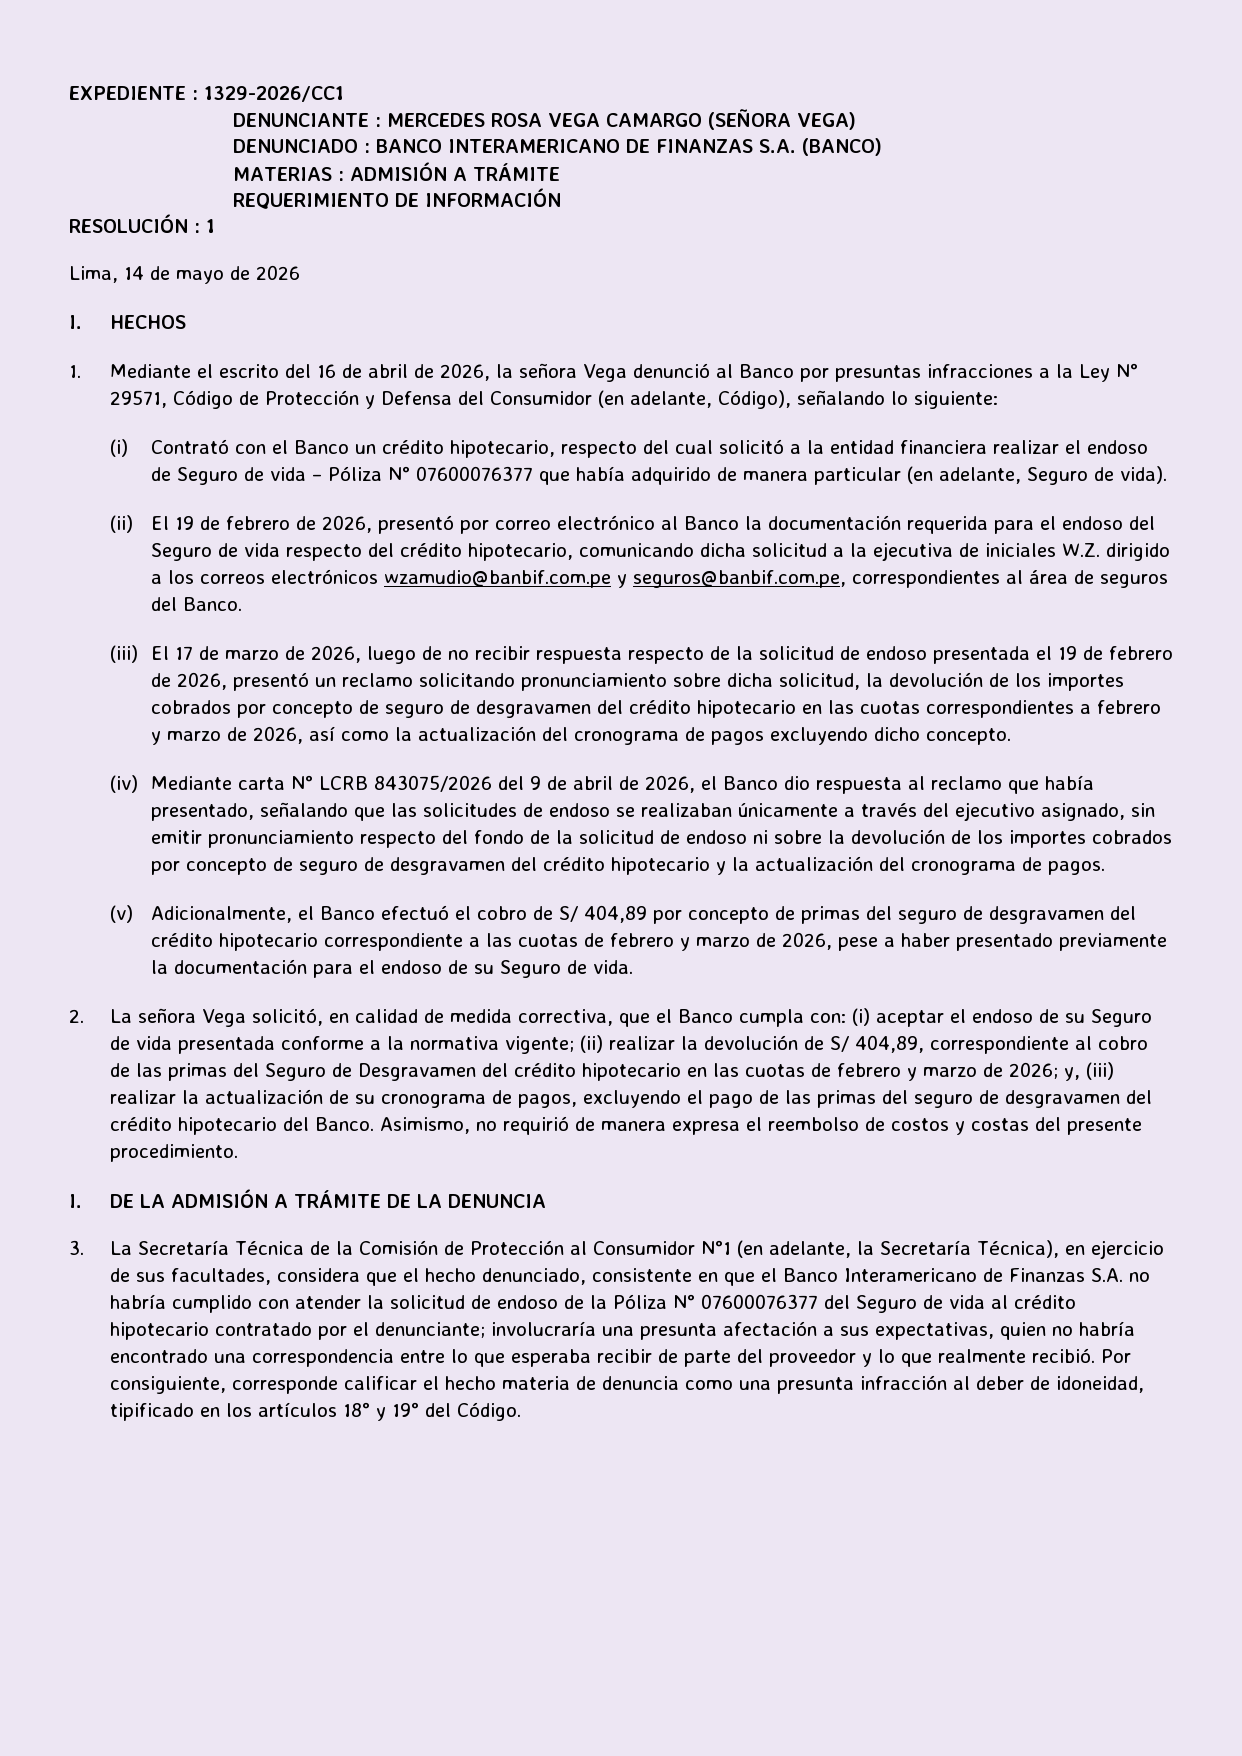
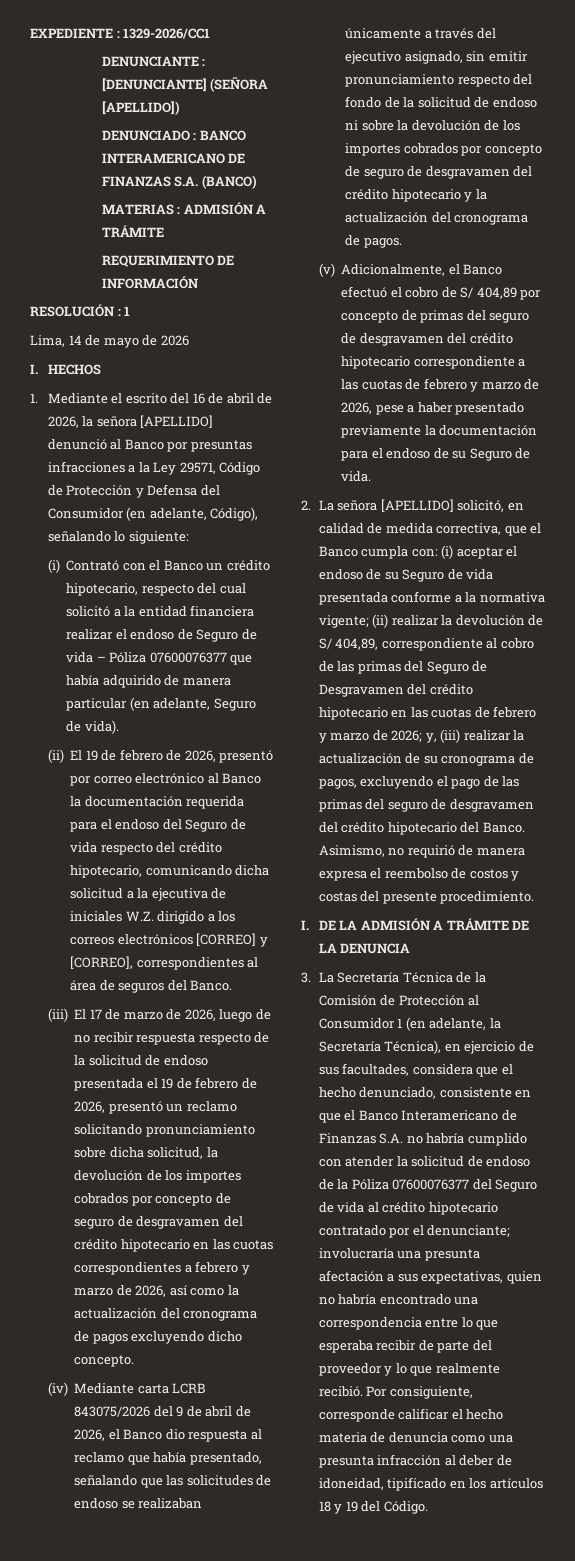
- DENUNCIANTE : MERCEDES ROSA VEGA CAMARGO (SEÑORA VEGA)
+ DENUNCIANTE : [DENUNCIANTE] (SEÑORA [APELLIDO])
- 1. Mediante el escrito del 16 de abril de 2026, la señora Vega denunció al Banco por presuntas infracciones a la Ley N° 29571, Código de Protección y Defensa del Consumidor (en adelante, Código), señalando lo siguiente:
+ 1. Mediante el escrito del 16 de abril de 2026, la señora [APELLIDO] denunció al Banco por presuntas infracciones a la Ley 29571, Código de Protección y Defensa del Consumidor (en adelante, Código), señalando lo siguiente:
- (i) Contrató con el Banco un crédito hipotecario, respecto del cual solicitó a la entidad financiera realizar el endoso de Seguro de vida – Póliza N° 07600076377 que había adquirido de manera particular (en adelante, Seguro de vida).
+ (i) Contrató con el Banco un crédito hipotecario, respecto del cual solicitó a la entidad financiera realizar el endoso de Seguro de vida – Póliza 07600076377 que había adquirido de manera particular (en adelante, Seguro de vida).
- (ii) El 19 de febrero de 2026, presentó por correo electrónico al Banco la documentación requerida para el endoso del Seguro de vida respecto del crédito hipotecario, comunicando dicha solicitud a la ejecutiva de iniciales W.Z. dirigido a los correos electrónicos wzamudio@banbif.com.pe y seguros@banbif.com.pe, correspondientes al área de seguros del Banco.
+ (ii) El 19 de febrero de 2026, presentó por correo electrónico al Banco la documentación requerida para el endoso del Seguro de vida respecto del crédito hipotecario, comunicando dicha solicitud a la ejecutiva de iniciales W.Z. dirigido a los correos electrónicos [CORREO] y [CORREO], correspondientes al área de seguros del Banco.
- (iv) Mediante carta N° LCRB 843075/2026 del 9 de abril de 2026, el Banco dio respuesta al reclamo que había presentado, señalando que las solicitudes de endoso se realizaban únicamente a través del ejecutivo asignado, sin emitir pronunciamiento respecto del fondo de la solicitud de endoso ni sobre la devolución de los importes cobrados por concepto de seguro de desgravamen del crédito hipotecario y la actualización del cronograma de pagos.
+ (iv) Mediante carta LCRB 843075/2026 del 9 de abril de 2026, el Banco dio respuesta al reclamo que había presentado, señalando que las solicitudes de endoso se realizaban únicamente a través del ejecutivo asignado, sin emitir pronunciamiento respecto del fondo de la solicitud de endoso ni sobre la devolución de los importes cobrados por concepto de seguro de desgravamen del crédito hipotecario y la actualización del cronograma de pagos.
- 2. La señora Vega solicitó, en calidad de medida correctiva, que el Banco cumpla con:
+ 2. La señora [APELLIDO] solicitó, en calidad de medida correctiva, que el Banco cumpla con:
- 3. La Secretaría Técnica de la Comisión de Protección al Consumidor N°1 (en adelante, la Secretaría Técnica), en ejercicio de sus facultades, considera que el hecho denunciado, consistente en que el Banco Interamericano de Finanzas S.A. no habría cumplido con atender la solicitud de endoso de la Póliza N° 07600076377 del Seguro de vida al crédito hipotecario contratado por el denunciante;
+ 3. La Secretaría Técnica de la Comisión de Protección al Consumidor 1 (en adelante, la Secretaría Técnica), en ejercicio de sus facultades, considera que el hecho denunciado, consistente en que el Banco Interamericano de Finanzas S.A. no habría cumplido con atender la solicitud de endoso de la Póliza 07600076377 del Seguro de vida al crédito hipotecario contratado por el denunciante;
- Por consiguiente, corresponde calificar el hecho materia de denuncia como una presunta infracción al deber de idoneidad, tipificado en los artículos 18° y 19° del Código.
+ Por consiguiente, corresponde calificar el hecho materia de denuncia como una presunta infracción al deber de idoneidad, tipificado en los artículos 18 y 19 del Código.

